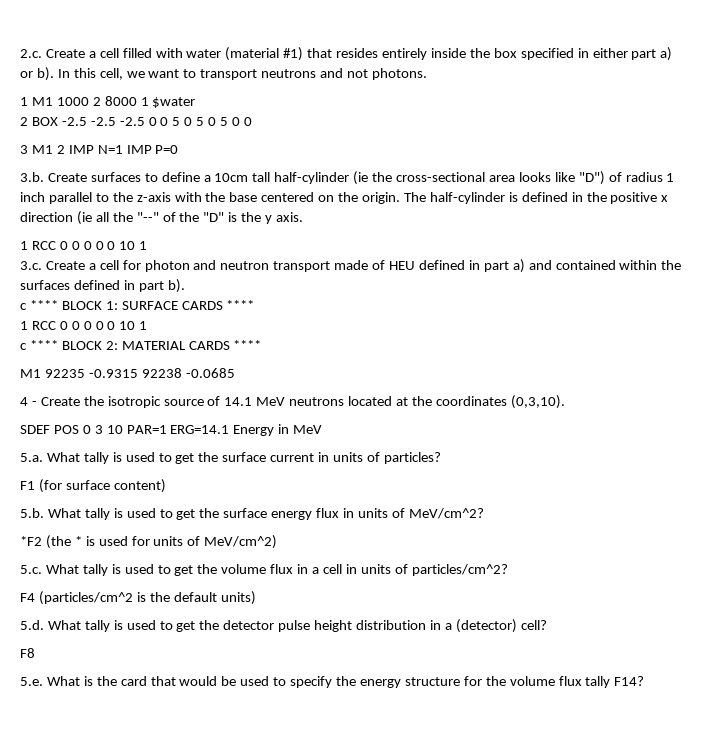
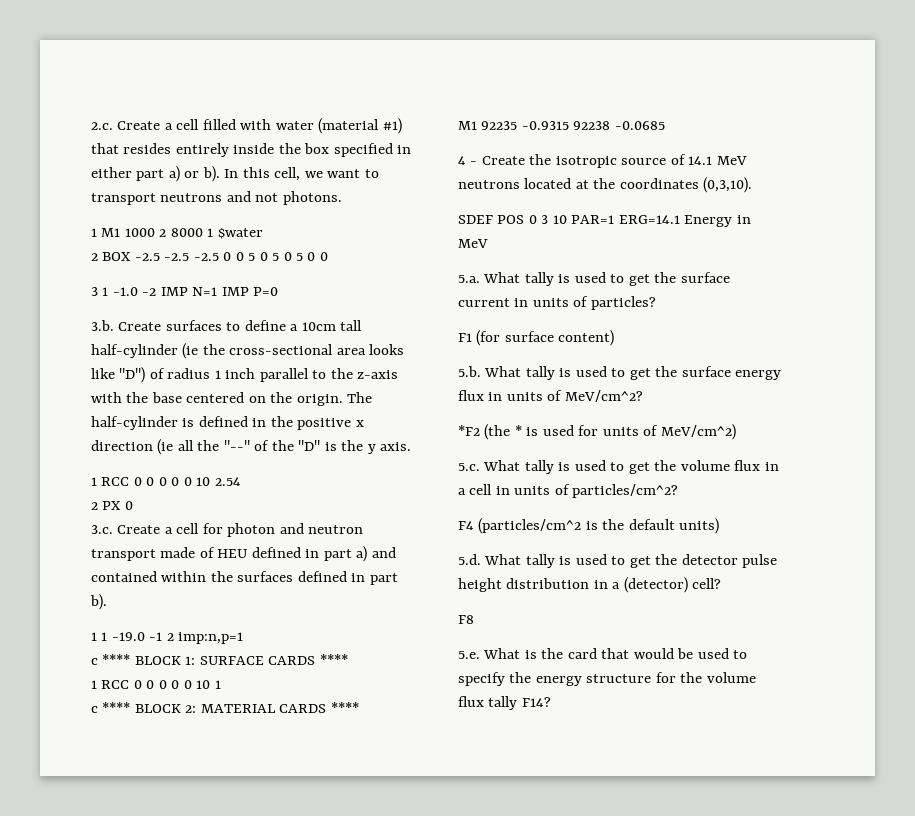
- 3 M1 2 IMP N=1 IMP P=0
+ 3 1 -1.0 -2 IMP N=1 IMP P=0
  The half-cylinder is defined in the positive x direction (ie all the "--" of the "D" is the y axis.
- 1 RCC 0 0 0 0 0 10 1
+ 1 RCC 0 0 0 0 0 10 2.54
+ 2 PX 0
+ 1 1 -19.0 -1 2 imp:n,p=1

